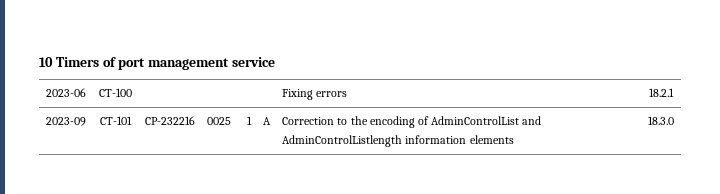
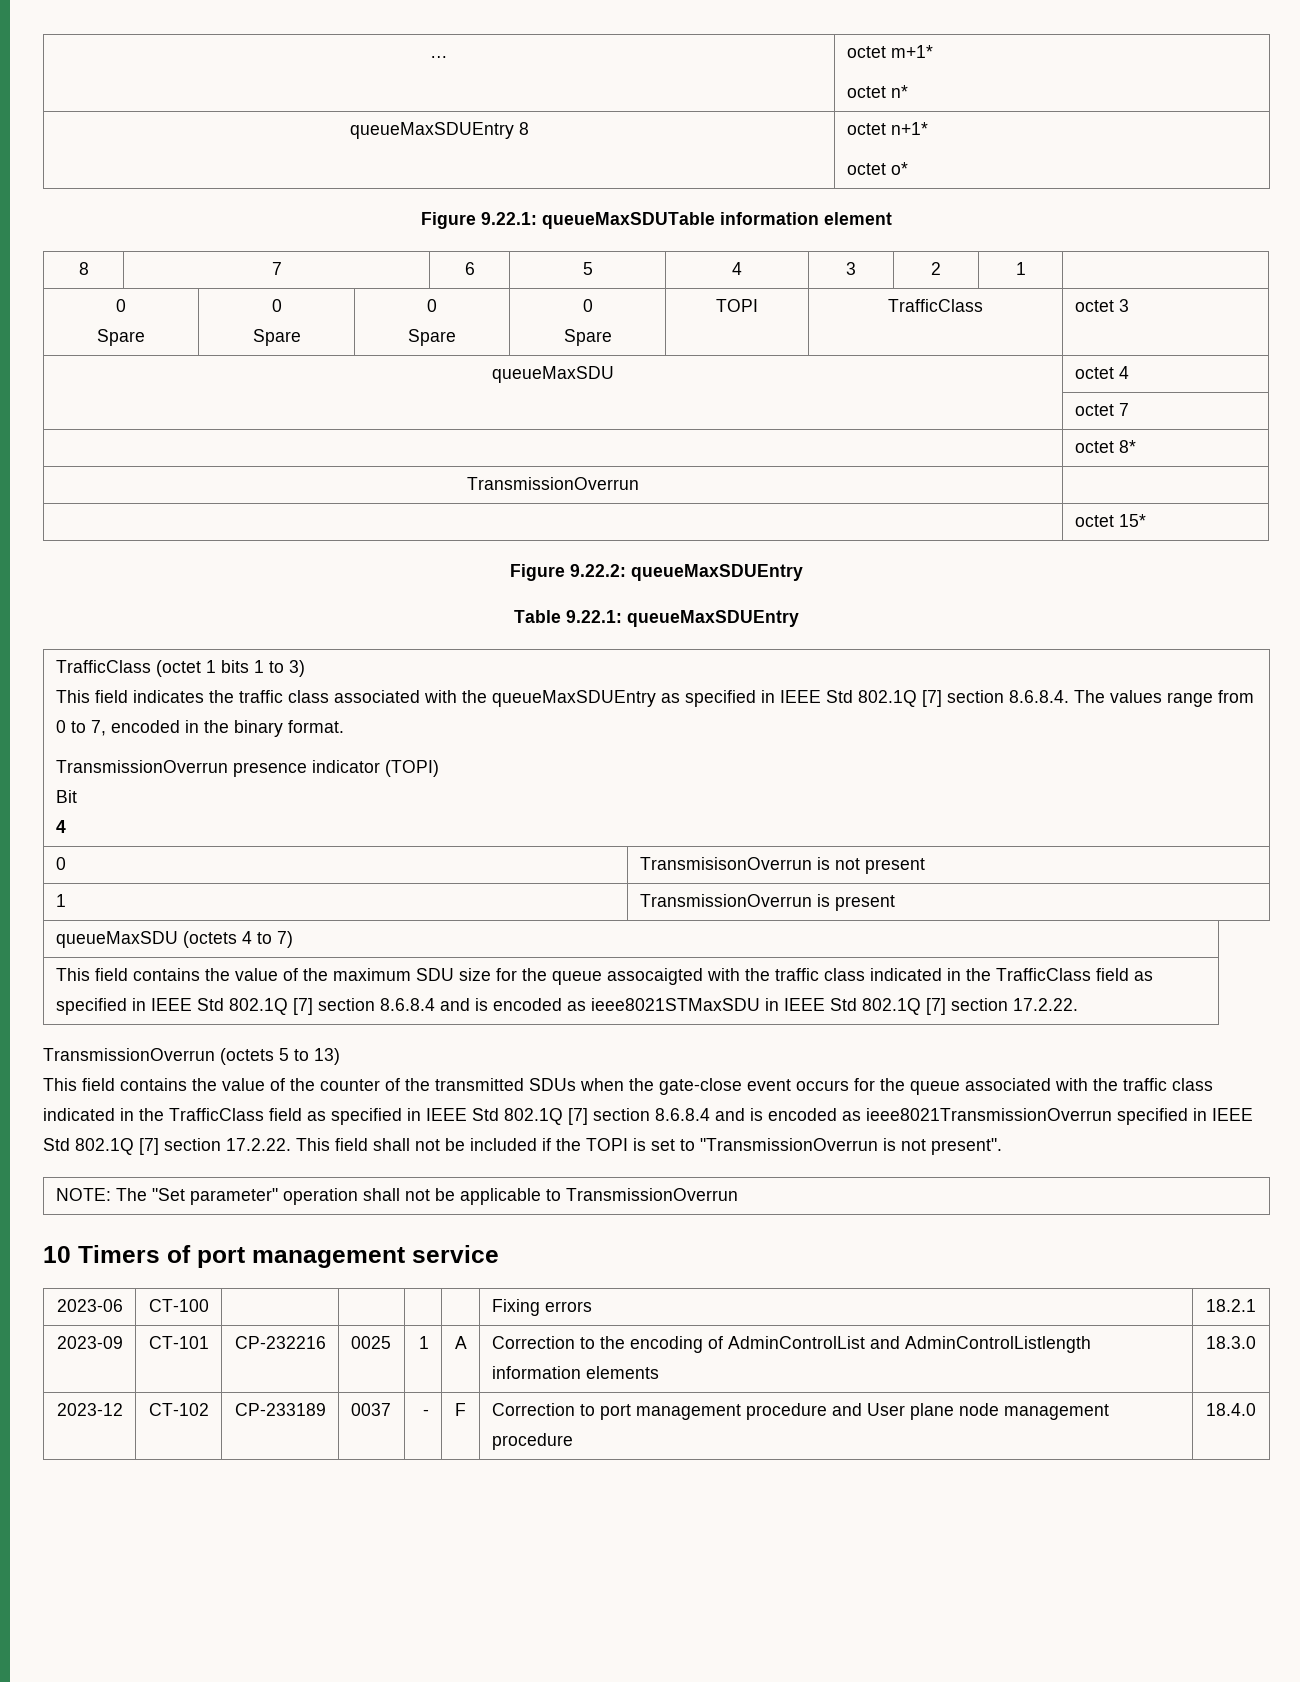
+ … | octet m+1*
+ octet n*
+ queueMaxSDUEntry 8 | octet n+1*
+ octet o*
+ Figure 9.22.1: queueMaxSDUTable information element
+ 8 | 7 | 6 | 5 | 4 | 3 | 2 | 1 |
+ 0
+ Spare | 0
+ Spare | 0
+ Spare | 0
+ Spare | TOPI | TrafficClass | octet 3
+ queueMaxSDU | octet 4
+ | octet 7
+ | octet 8*
+ TransmissionOverrun |
+ | octet 15*
+ Figure 9.22.2: queueMaxSDUEntry
+ Table 9.22.1: queueMaxSDUEntry
+ TrafficClass (octet 1 bits 1 to 3)
+ This field indicates the traffic class associated with the queueMaxSDUEntry as specified in IEEE Std 802.1Q [7] section 8.6.8.4. The values range from 0 to 7, encoded in the binary format.
+ TransmissionOverrun presence indicator (TOPI)
+ Bit
+ 4
+ 0 | TransmisisonOverrun is not present
+ 1 | TransmissionOverrun is present
+ queueMaxSDU (octets 4 to 7)
+ This field contains the value of the maximum SDU size for the queue assocaigted with the traffic class indicated in the TrafficClass field as specified in IEEE Std 802.1Q [7] section 8.6.8.4 and is encoded as ieee8021STMaxSDU in IEEE Std 802.1Q [7] section 17.2.22.
+ TransmissionOverrun (octets 5 to 13)
+ This field contains the value of the counter of the transmitted SDUs when the gate-close event occurs for the queue associated with the traffic class indicated in the TrafficClass field as specified in IEEE Std 802.1Q [7] section 8.6.8.4 and is encoded as ieee8021TransmissionOverrun specified in IEEE Std 802.1Q [7] section 17.2.22. This field shall not be included if the TOPI is set to "TransmissionOverrun is not present".
+ NOTE: The "Set parameter" operation shall not be applicable to TransmissionOverrun
+ 2023-12 | CT-102 | CP-233189 | 0037 | - | F | Correction to port management procedure and User plane node management procedure | 18.4.0

